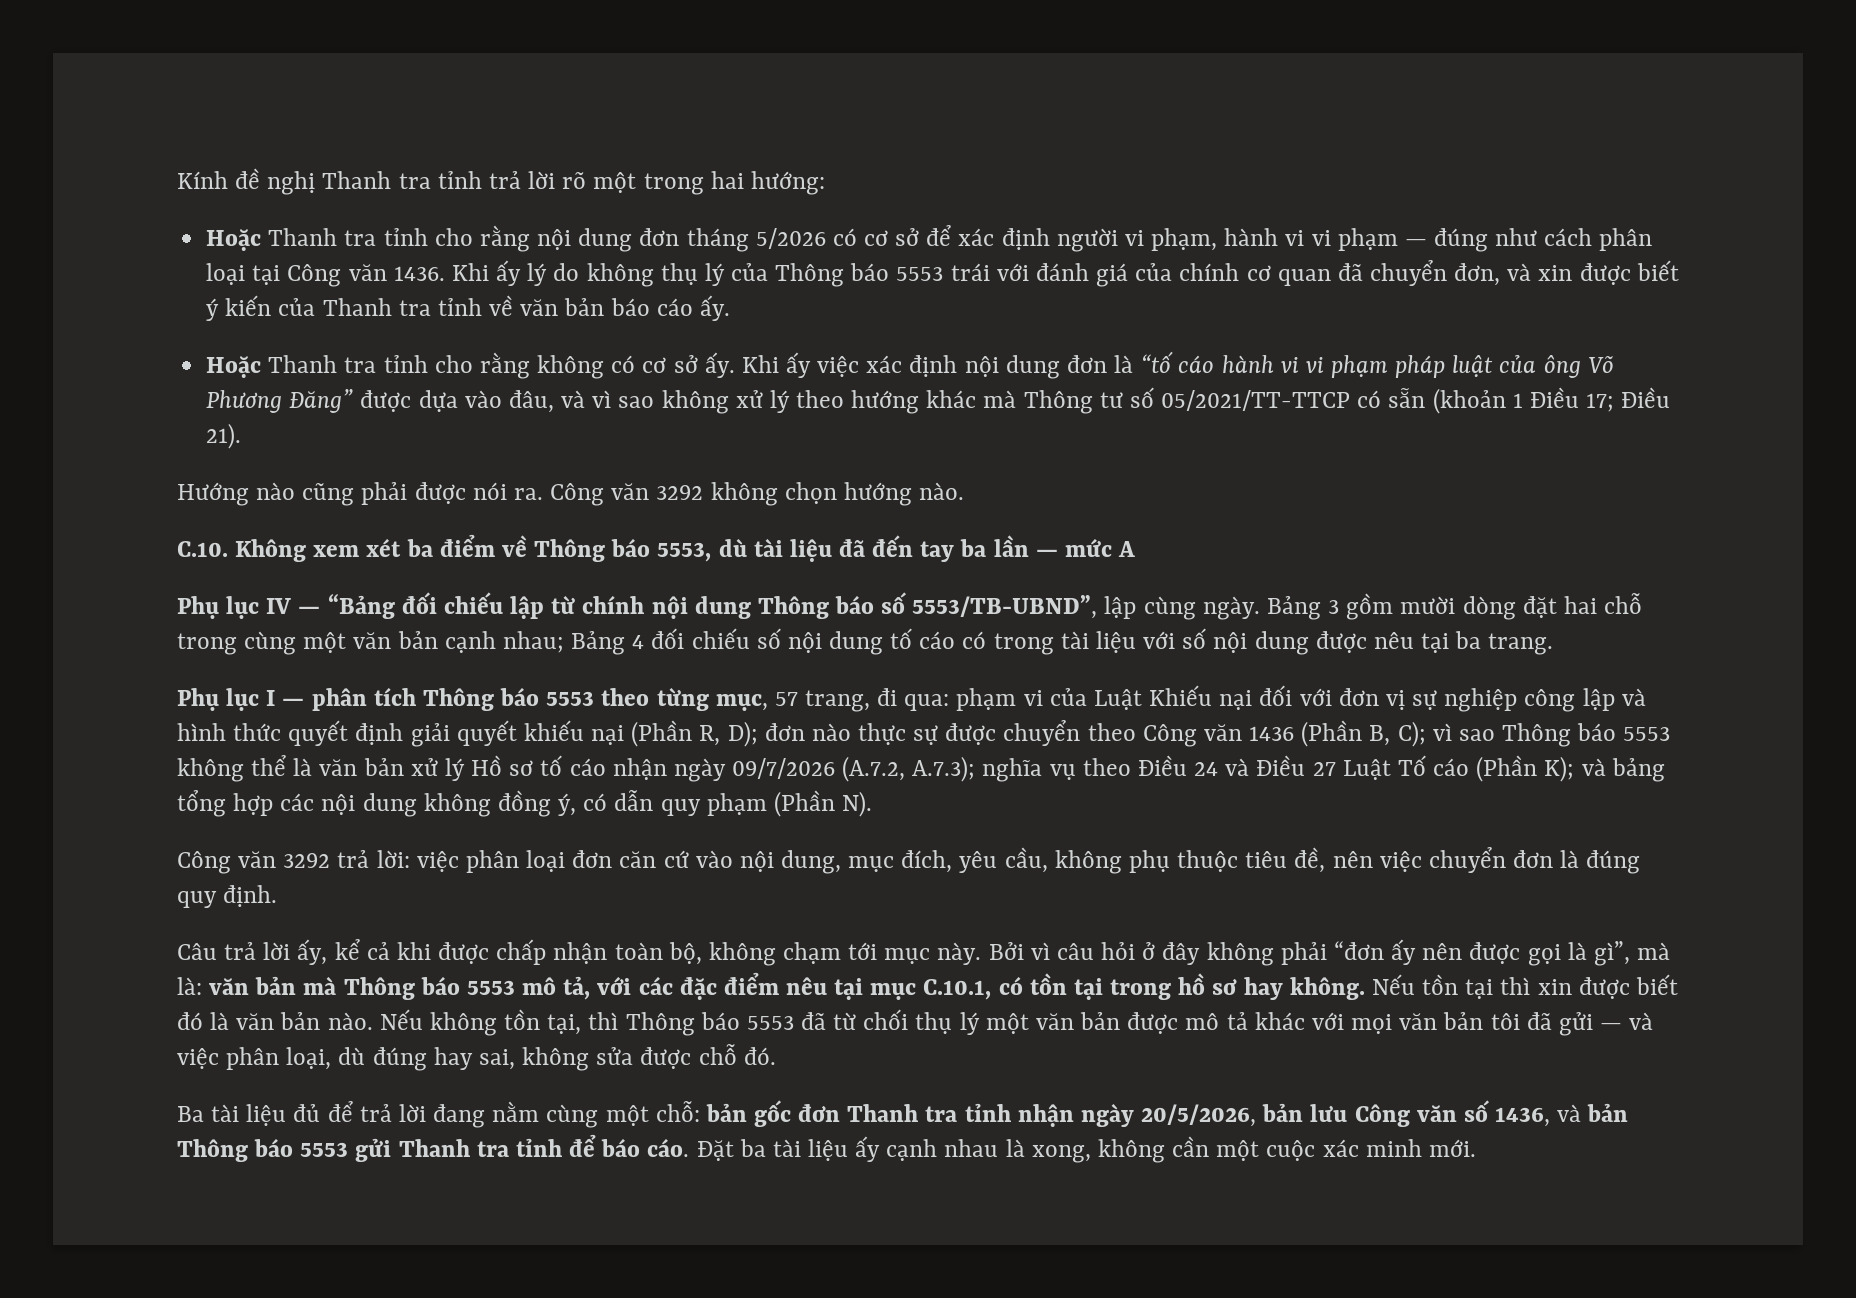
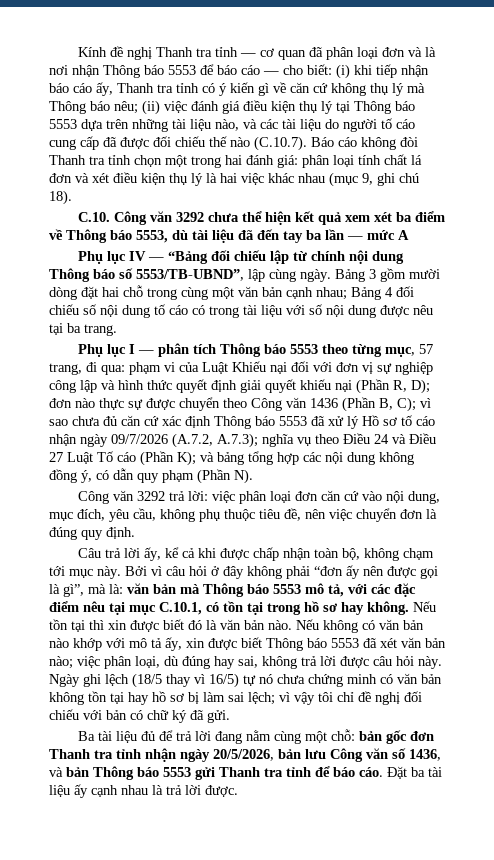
- Kính đề nghị Thanh tra tỉnh trả lời rõ một trong hai hướng:
- Hoặc Thanh tra tỉnh cho rằng nội dung đơn tháng 5/2026 có cơ sở để xác định người vi phạm, hành vi vi phạm — đúng như cách phân loại tại Công văn 1436. Khi ấy lý do không thụ lý của Thông báo 5553 trái với đánh giá của chính cơ quan đã chuyển đơn, và xin được biết ý kiến của Thanh tra tỉnh về văn bản báo cáo ấy.
- Hoặc Thanh tra tỉnh cho rằng không có cơ sở ấy. Khi ấy việc xác định nội dung đơn là “tố cáo hành vi vi phạm pháp luật của ông Võ Phương Đăng” được dựa vào đâu, và vì sao không xử lý theo hướng khác mà Thông tư số 05/2021/TT-TTCP có sẵn (khoản 1 Điều 17; Điều 21).
- Hướng nào cũng phải được nói ra. Công văn 3292 không chọn hướng nào.
- C.10. Không xem xét ba điểm về Thông báo 5553, dù tài liệu đã đến tay ba lần — mức A
+ Kính đề nghị Thanh tra tỉnh — cơ quan đã phân loại đơn và là nơi nhận Thông báo 5553 để báo cáo — cho biết: (i) khi tiếp nhận báo cáo ấy, Thanh tra tỉnh có ý kiến gì về căn cứ không thụ lý mà Thông báo nêu; (ii) việc đánh giá điều kiện thụ lý tại Thông báo 5553 dựa trên những tài liệu nào, và các tài liệu do người tố cáo cung cấp đã được đối chiếu thế nào (C.10.7). Báo cáo không đòi Thanh tra tỉnh chọn một trong hai đánh giá: phân loại tính chất lá đơn và xét điều kiện thụ lý là hai việc khác nhau (mục 9, ghi chú 18).
+ C.10. Công văn 3292 chưa thể hiện kết quả xem xét ba điểm về Thông báo 5553, dù tài liệu đã đến tay ba lần — mức A
- vì sao Thông báo 5553 không thể là văn bản xử lý Hồ sơ tố cáo nhận ngày 09/7/2026 (A.7.2, A.7.3);
+ vì sao chưa đủ căn cứ xác định Thông báo 5553 đã xử lý Hồ sơ tố cáo nhận ngày 09/7/2026 (A.7.2, A.7.3);
- Nếu không tồn tại, thì Thông báo 5553 đã từ chối thụ lý một văn bản được mô tả khác với mọi văn bản tôi đã gửi — và việc phân loại, dù đúng hay sai, không sửa được chỗ đó.
+ Nếu không có văn bản nào khớp với mô tả ấy, xin được biết Thông báo 5553 đã xét văn bản nào; việc phân loại, dù đúng hay sai, không trả lời được câu hỏi này. Ngày ghi lệch (18/5 thay vì 16/5) tự nó chưa chứng minh có văn bản không tồn tại hay hồ sơ bị làm sai lệch; vì vậy tôi chỉ đề nghị đối chiếu với bản có chữ ký đã gửi.
- Đặt ba tài liệu ấy cạnh nhau là xong, không cần một cuộc xác minh mới.
+ Đặt ba tài liệu ấy cạnh nhau là trả lời được.

